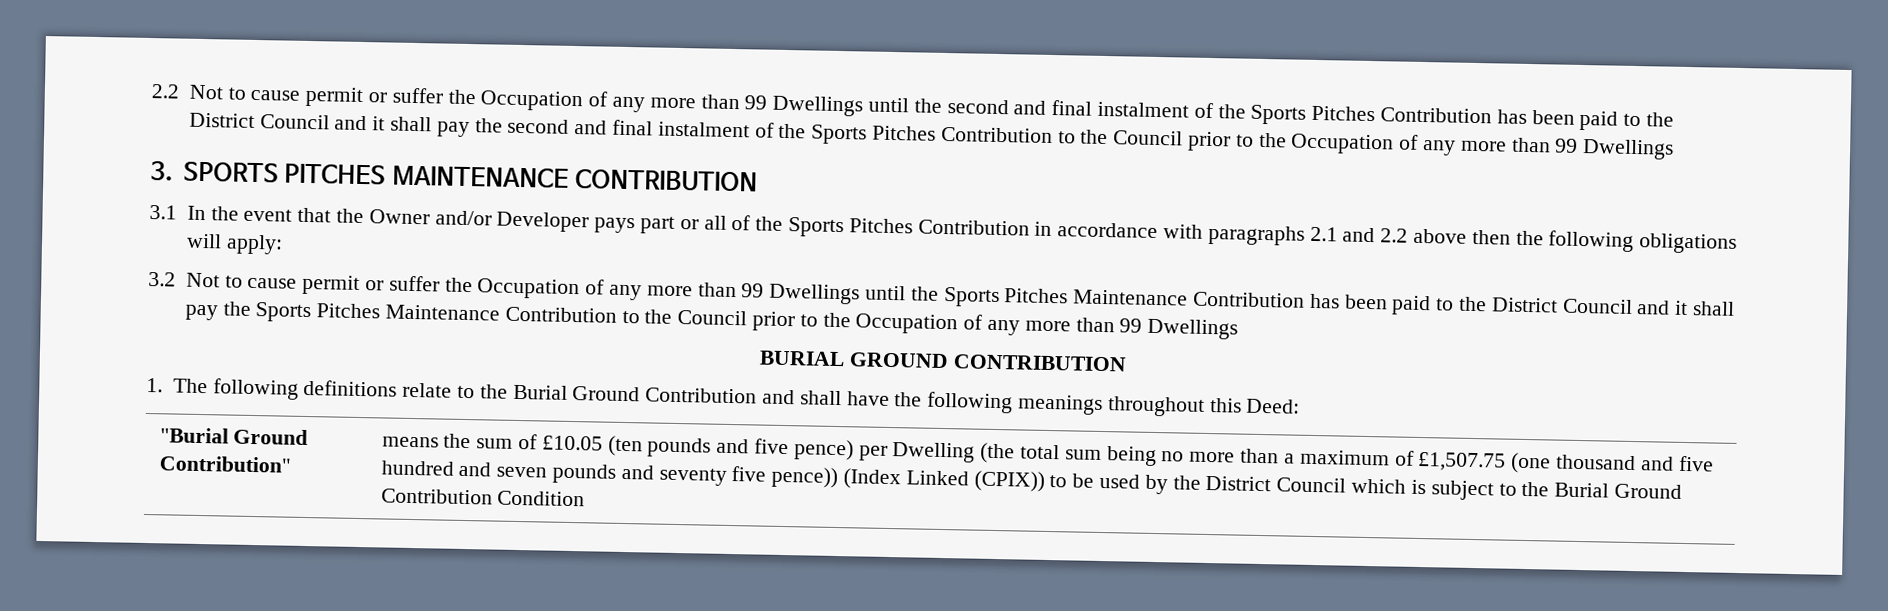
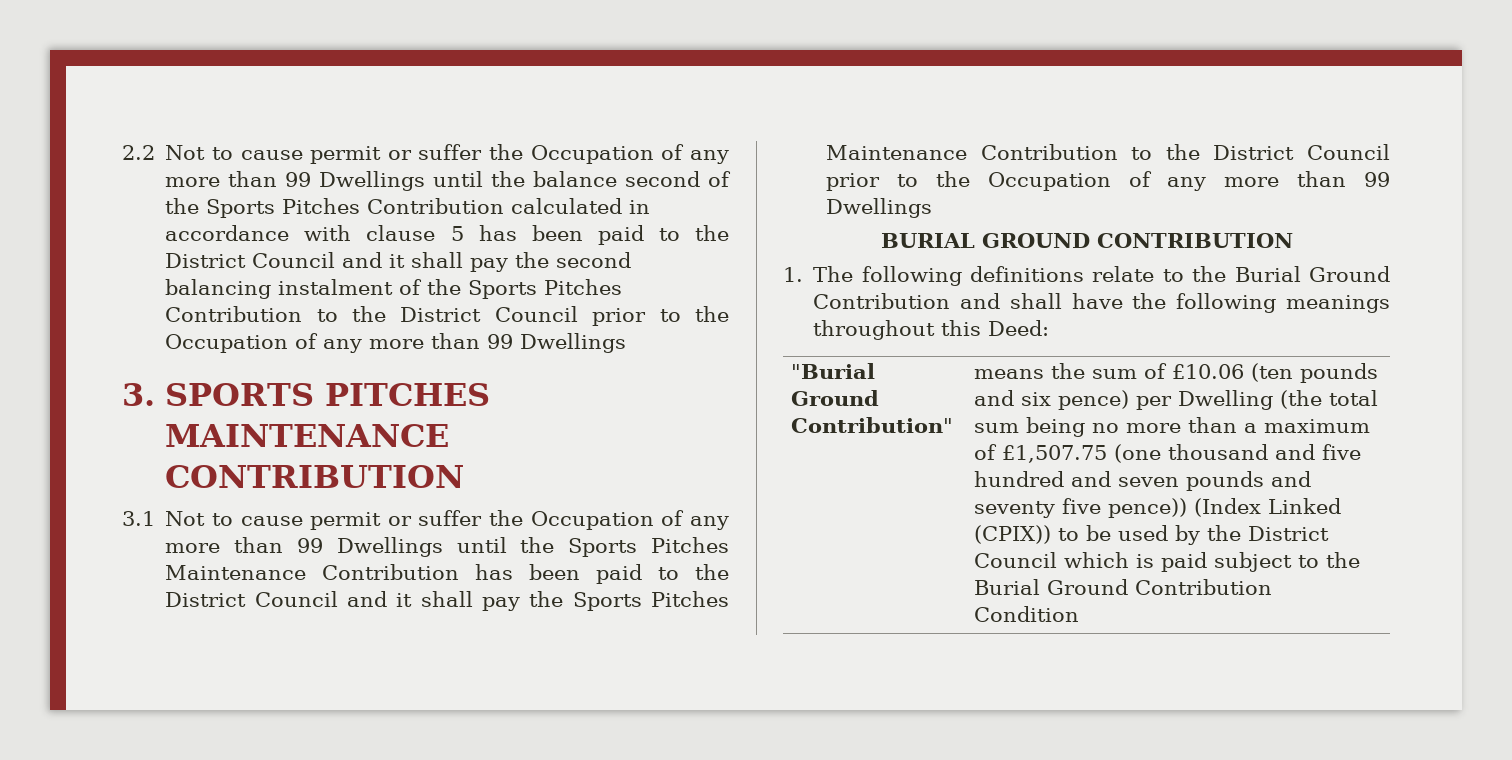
- 2.2 Not to cause permit or suffer the Occupation of any more than 99 Dwellings until the second and final instalment of the Sports Pitches Contribution has been paid to the District Council and it shall pay the second and final instalment of the Sports Pitches Contribution to the Council prior to the Occupation of any more than 99 Dwellings
+ 2.2 Not to cause permit or suffer the Occupation of any more than 99 Dwellings until the balance second of the Sports Pitches Contribution calculated in accordance with clause 5 has been paid to the District Council and it shall pay the second balancing instalment of the Sports Pitches Contribution to the District Council prior to the Occupation of any more than 99 Dwellings
- 3.1 In the event that the Owner and/or Developer pays part or all of the Sports Pitches Contribution in accordance with paragraphs 2.1 and 2.2 above then the following obligations will apply:
- 3.2 Not to cause permit or suffer the Occupation of any more than 99 Dwellings until the Sports Pitches Maintenance Contribution has been paid to the District Council and it shall pay the Sports Pitches Maintenance Contribution to the Council prior to the Occupation of any more than 99 Dwellings
+ 3.1 Not to cause permit or suffer the Occupation of any more than 99 Dwellings until the Sports Pitches Maintenance Contribution has been paid to the District Council and it shall pay the Sports Pitches Maintenance Contribution to the District Council prior to the Occupation of any more than 99 Dwellings
- means the sum of £10.05 (ten pounds and five pence) per Dwelling (the total sum being no more than a maximum of £1,507.75 (one thousand and five hundred and seven pounds and seventy five pence)) (Index Linked (CPIX)) to be used by the District Council which is subject to the Burial Ground Contribution Condition
+ means the sum of £10.06 (ten pounds and six pence) per Dwelling (the total sum being no more than a maximum of £1,507.75 (one thousand and five hundred and seven pounds and seventy five pence)) (Index Linked (CPIX)) to be used by the District Council which is paid subject to the Burial Ground Contribution Condition

